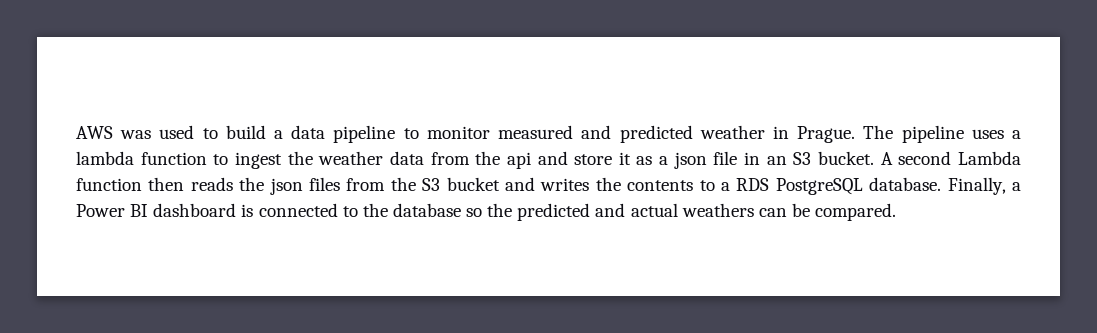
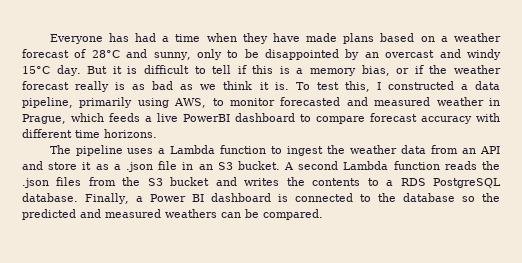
- AWS was used to build a data pipeline to monitor measured and predicted weather in Prague. The pipeline uses a lambda function to ingest the weather data from the api and store it as a json file in an S3 bucket.
+ Everyone has had a time when they have made plans based on a weather forecast of 28°C and sunny, only to be disappointed by an overcast and windy 15°C day. But it is difficult to tell if this is a memory bias, or if the weather forecast really is as bad as we think it is. To test this, I constructed a data pipeline, primarily using AWS, to monitor forecasted and measured weather in Prague, which feeds a live PowerBI dashboard to compare forecast accuracy with different time horizons.
+ The pipeline uses a Lambda function to ingest the weather data from an API and store it as a .json file in an S3 bucket.
- A second Lambda function then reads the json files from the S3 bucket and writes the contents to a RDS PostgreSQL database.
+ A second Lambda function reads the .json files from the S3 bucket and writes the contents to a RDS PostgreSQL database.
- Finally, a Power BI dashboard is connected to the database so the predicted and actual weathers can be compared.
+ Finally, a Power BI dashboard is connected to the database so the predicted and measured weathers can be compared.

